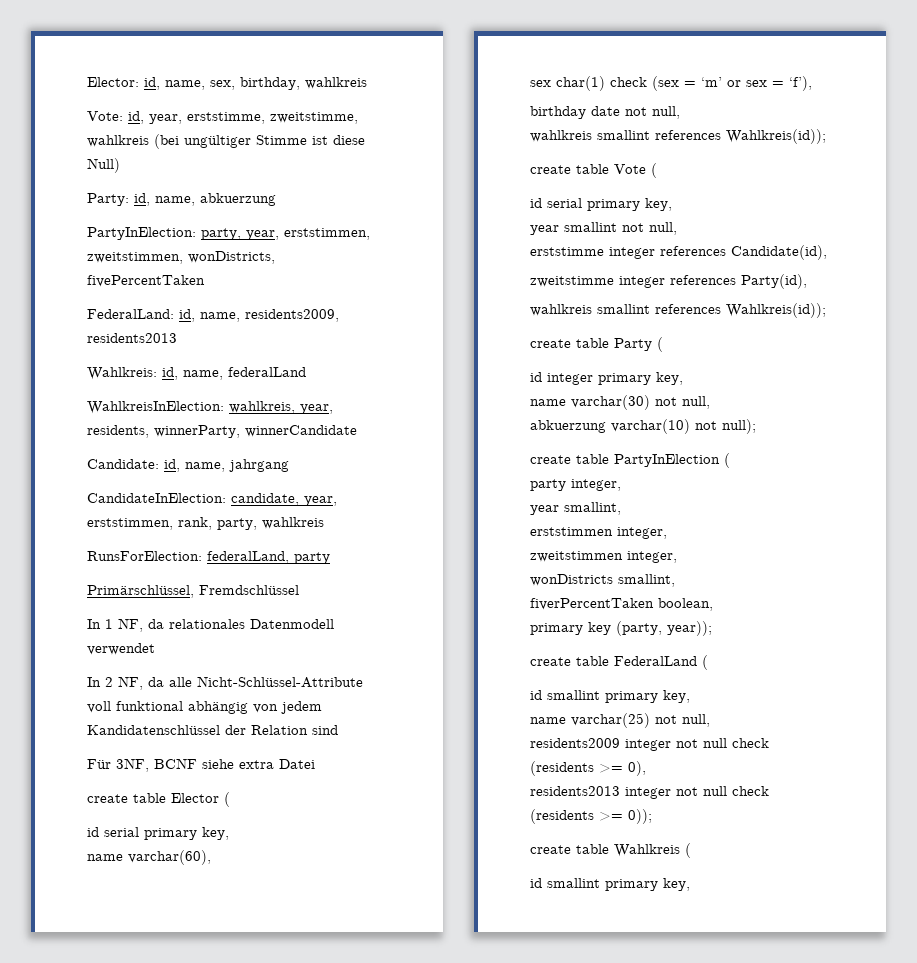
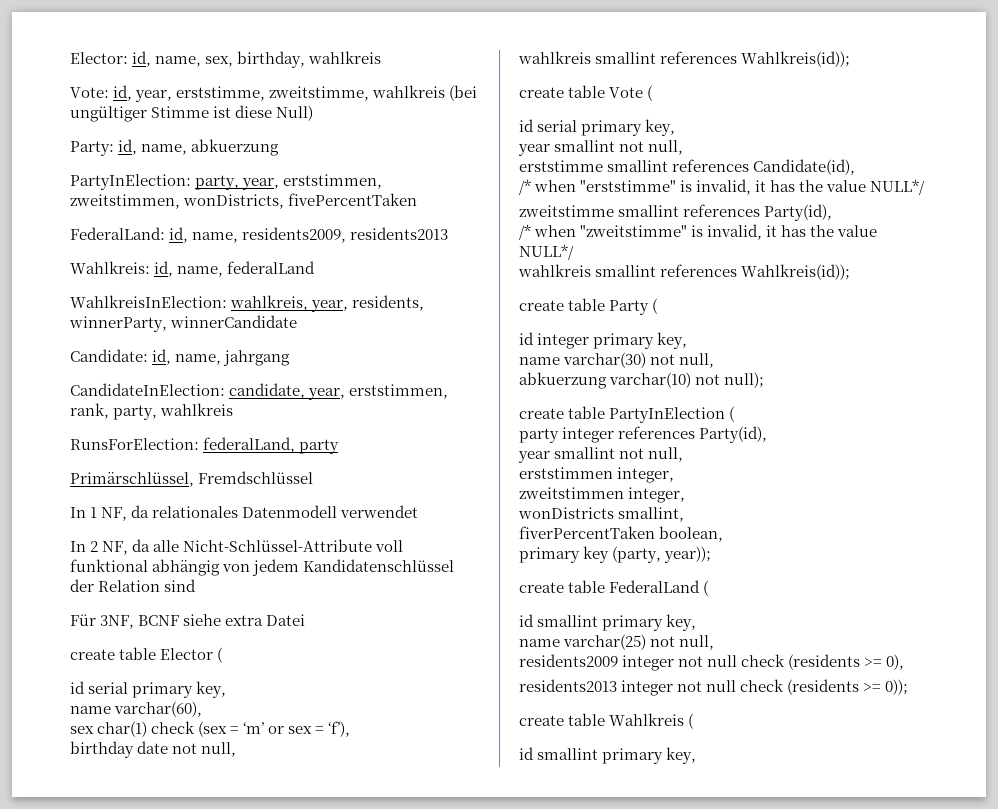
- erststimme integer references Candidate(id),
+ erststimme smallint references Candidate(id),
+ /* when "erststimme" is invalid, it has the value NULL*/
- zweitstimme integer references Party(id),
+ zweitstimme smallint references Party(id),
+ /* when "zweitstimme" is invalid, it has the value NULL*/
- party integer,
- year smallint,
+ party integer references Party(id),
+ year smallint not null,

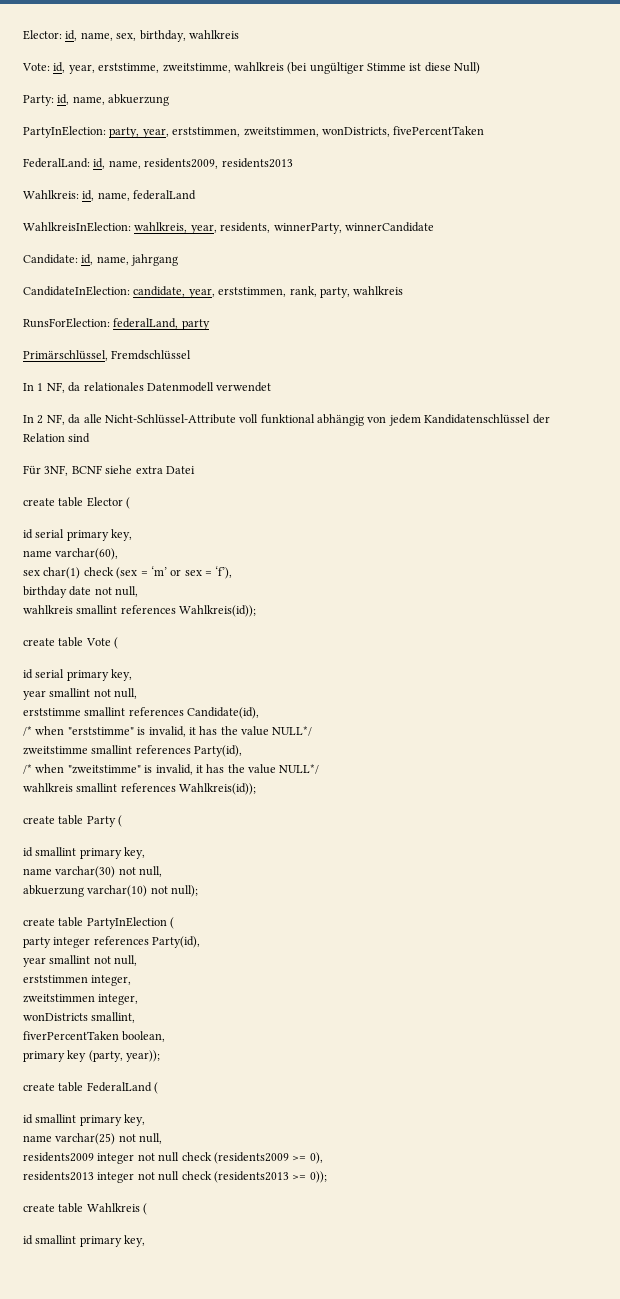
  create table Party (
- id integer primary key,
+ id smallint primary key,
- residents2009 integer not null check (residents >= 0),
+ residents2009 integer not null check (residents2009 >= 0),
- residents2013 integer not null check (residents >= 0));
+ residents2013 integer not null check (residents2013 >= 0));

